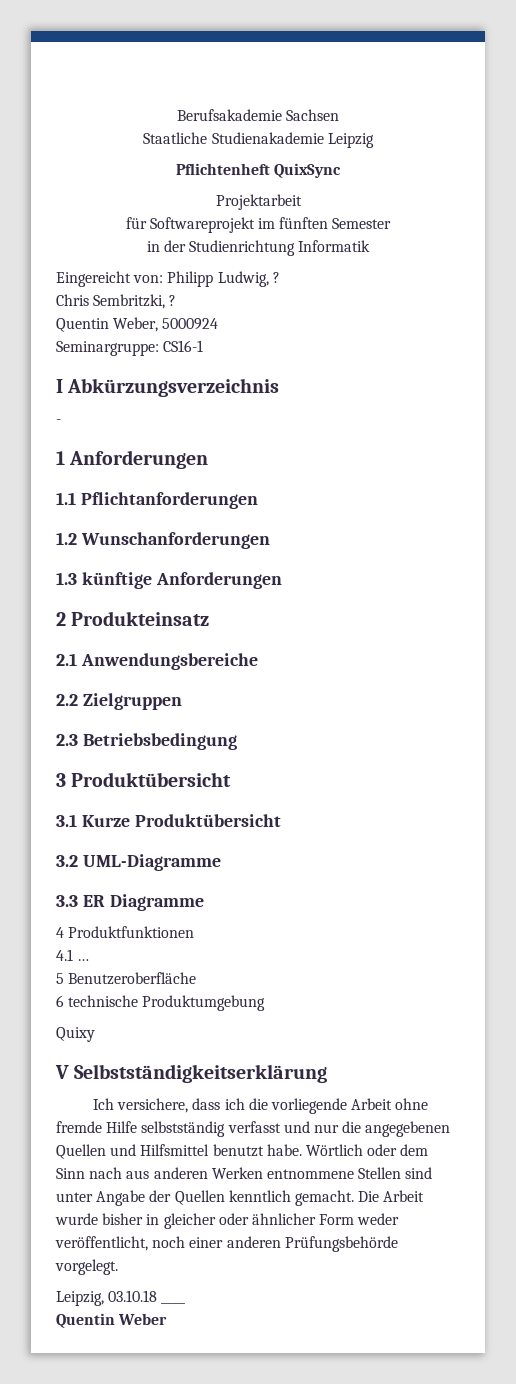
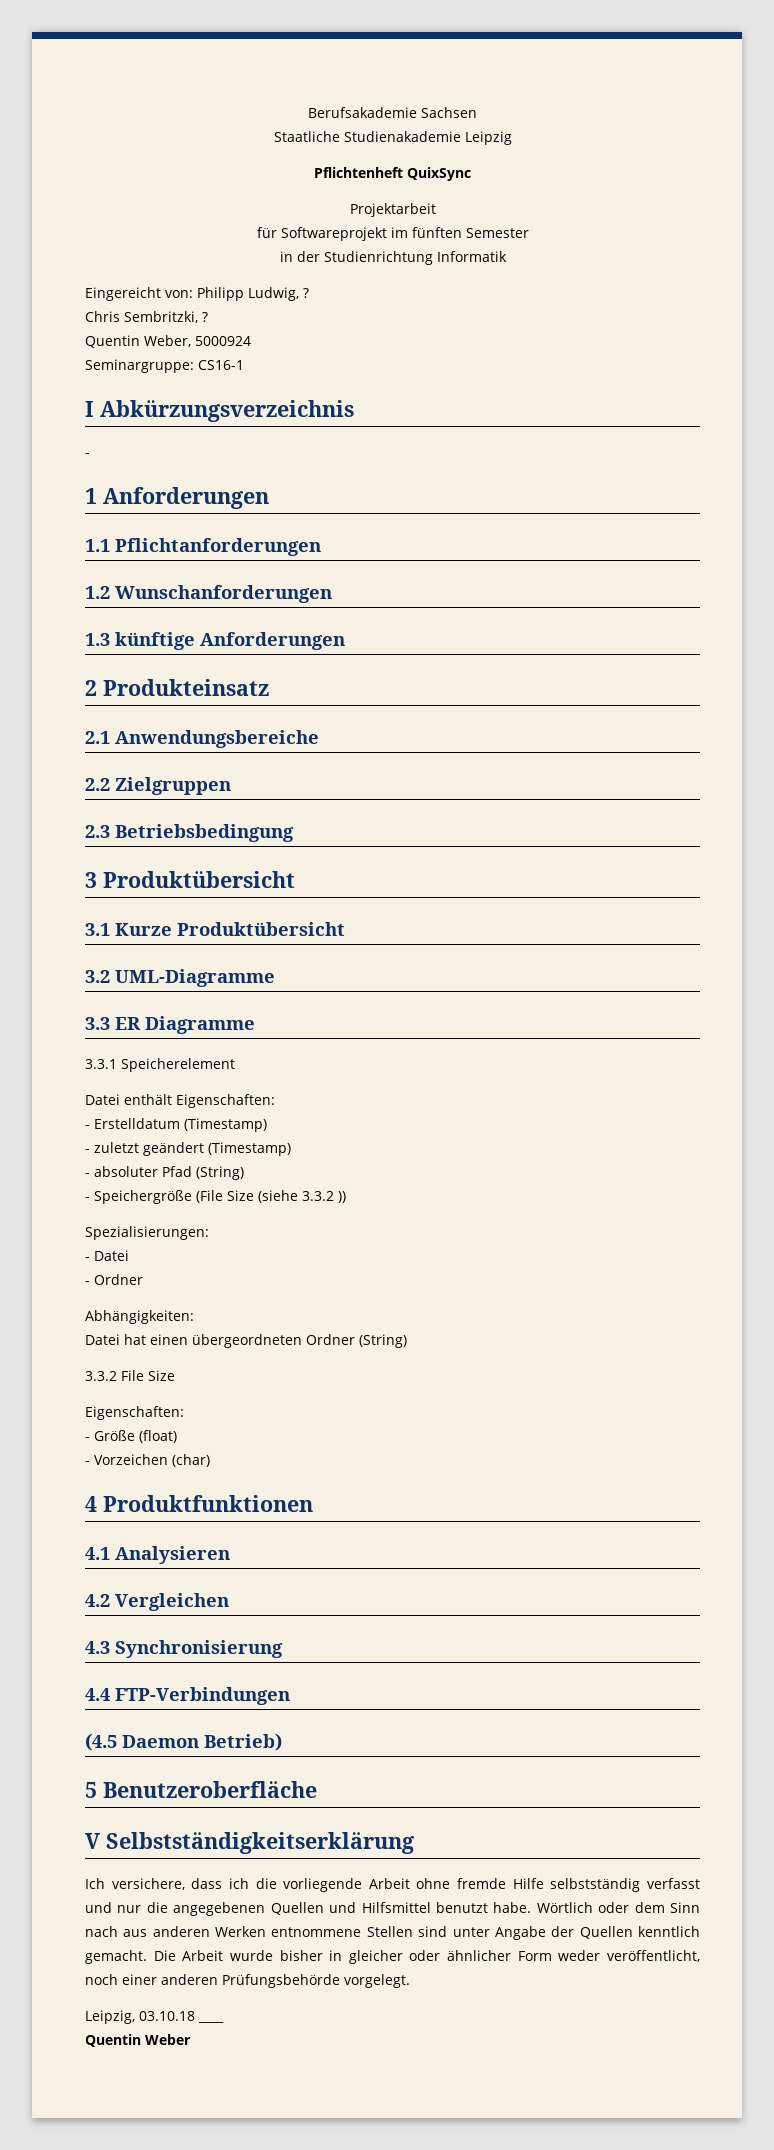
+ 3.3.1 Speicherelement
+ Datei enthält Eigenschaften:
+ - Erstelldatum (Timestamp)
+ - zuletzt geändert (Timestamp)
+ - absoluter Pfad (String)
+ - Speichergröße (File Size (siehe 3.3.2 ))
+ Spezialisierungen:
+ - Datei
+ - Ordner
+ Abhängigkeiten:
+ Datei hat einen übergeordneten Ordner (String)
+ 3.3.2 File Size
+ Eigenschaften:
+ - Größe (float)
+ - Vorzeichen (char)
  4 Produktfunktionen
- 4.1 …
+ 4.1 Analysieren
+ 4.2 Vergleichen
+ 4.3 Synchronisierung
+ 4.4 FTP-Verbindungen
+ (4.5 Daemon Betrieb)
  5 Benutzeroberfläche
- 6 technische Produktumgebung
- Quixy

